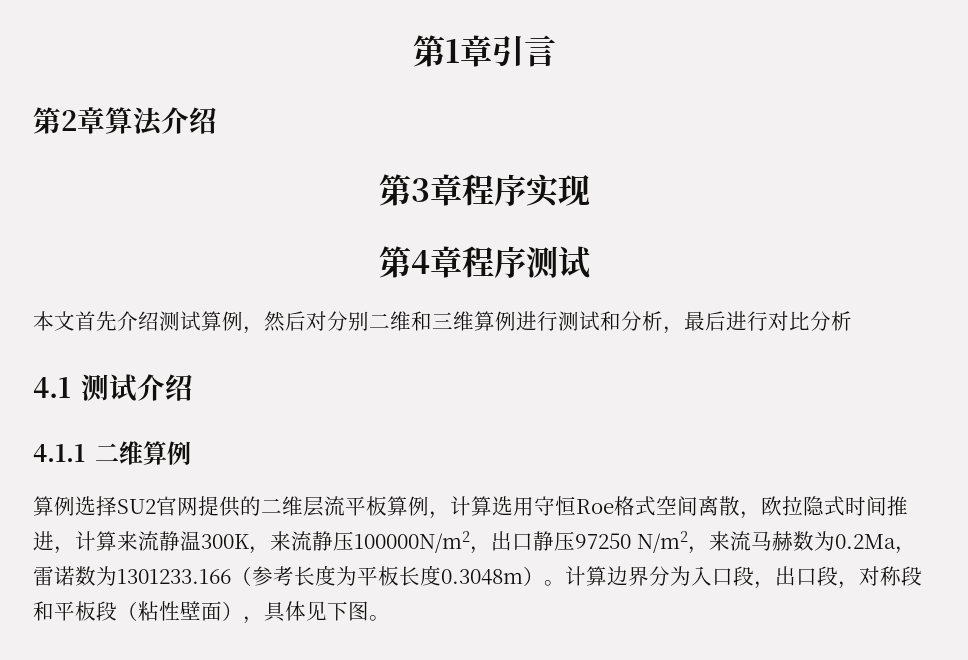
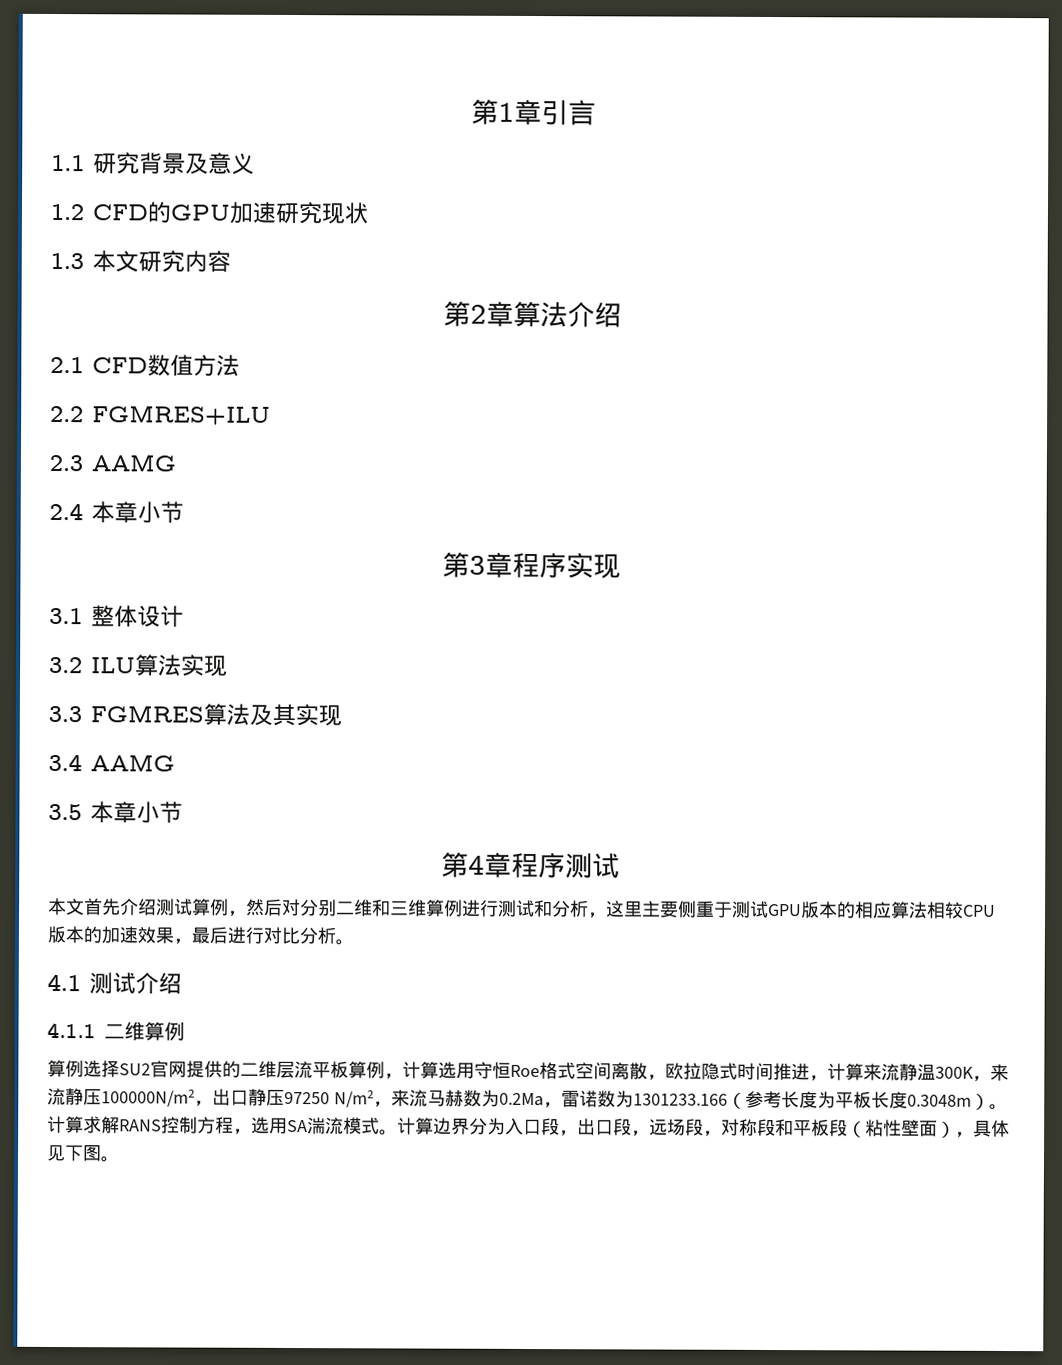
+ 1.1研究背景及意义
+ 1.2 CFD的GPU加速研究现状
+ 1.3本文研究内容
  第2章算法介绍
+ 2.1 CFD数值方法
+ 2.2 FGMRES+ILU
+ 2.3 AAMG
+ 2.4本章小节
  第3章程序实现
+ 3.1整体设计
+ 3.2 ILU算法实现
+ 3.3 FGMRES算法及其实现
+ 3.4 AAMG
+ 3.5本章小节
- 本文首先介绍测试算例，然后对分别二维和三维算例进行测试和分析，最后进行对比分析
+ 本文首先介绍测试算例，然后对分别二维和三维算例进行测试和分析，这里主要侧重于测试GPU版本的相应算法相较CPU版本的加速效果，最后进行对比分析。
- 计算边界分为入口段，出口段，对称段和平板段（粘性壁面），具体见下图。
+ 计算求解RANS控制方程，选用SA湍流模式。计算边界分为入口段，出口段，远场段，对称段和平板段（粘性壁面），具体见下图。

